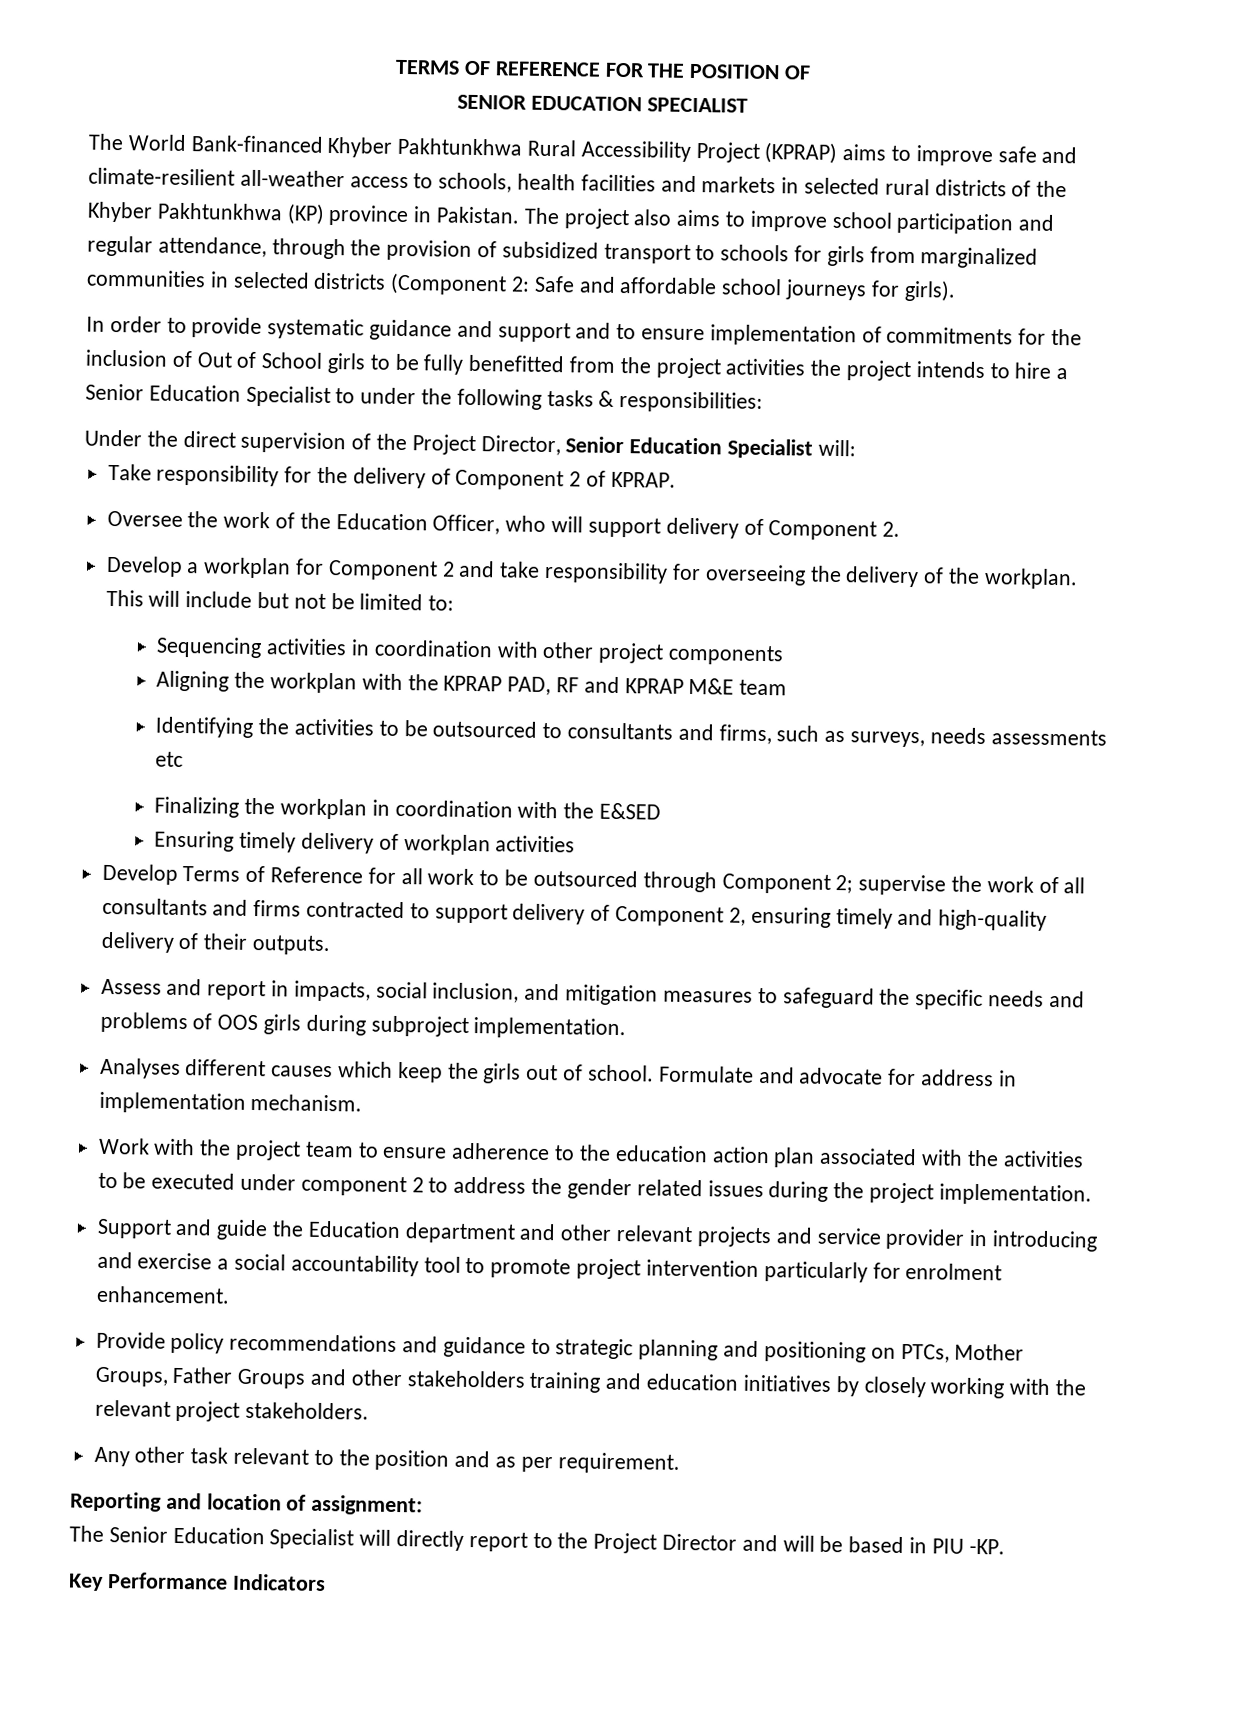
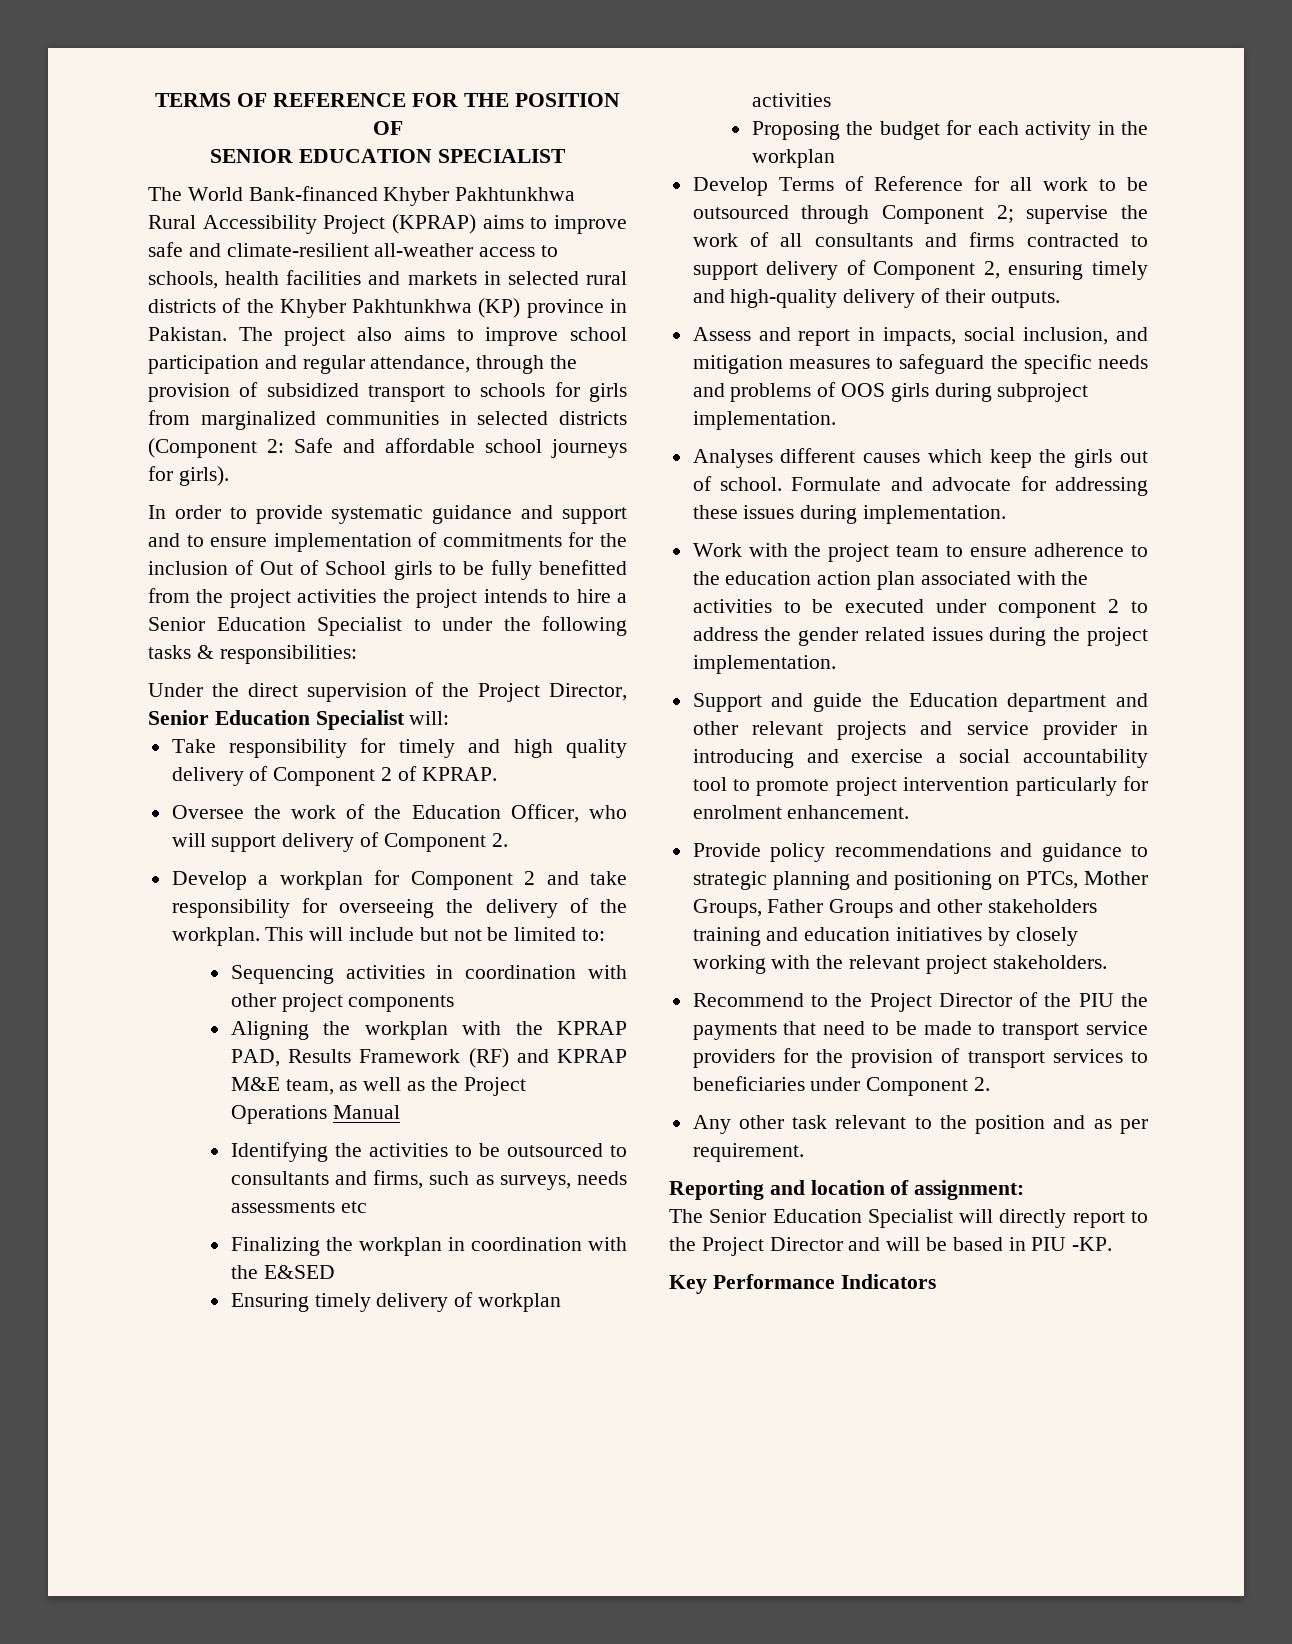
- Take responsibility for the delivery of Component 2 of KPRAP.
+ Take responsibility for timely and high quality delivery of Component 2 of KPRAP.
- Aligning the workplan with the KPRAP PAD, RF and KPRAP M&E team
+ Aligning the workplan with the KPRAP PAD, Results Framework (RF) and KPRAP M&E team, as well as the Project Operations Manual
+ Proposing the budget for each activity in the workplan
- Formulate and advocate for address in implementation mechanism.
+ Formulate and advocate for addressing these issues during implementation.
+ Recommend to the Project Director of the PIU the payments that need to be made to transport service providers for the provision of transport services to beneficiaries under Component 2.

